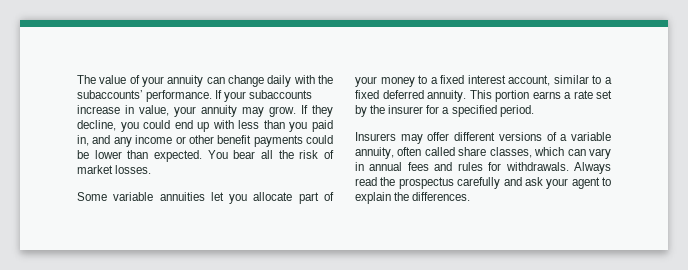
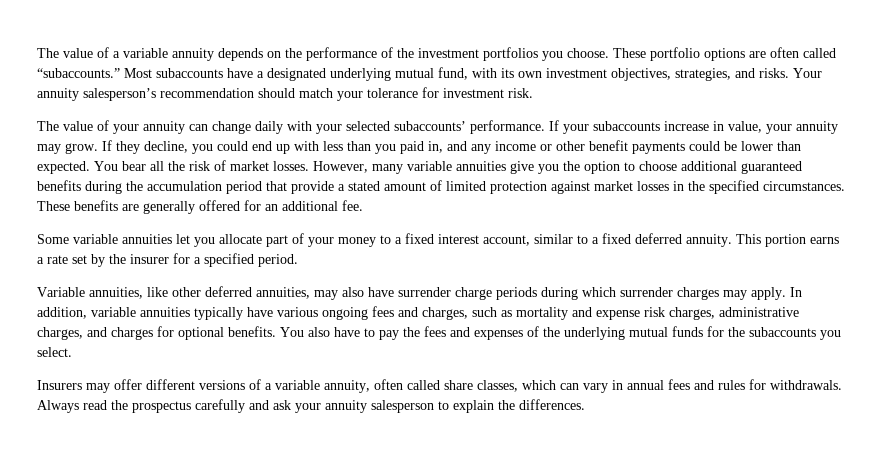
- The value of your annuity can change daily with the subaccounts’ performance.
+ The value of a variable annuity depends on the performance of the investment portfolios you choose. These portfolio options are often called “subaccounts.” Most subaccounts have a designated underlying mutual fund, with its own investment objectives, strategies, and risks. Your annuity salesperson’s recommendation should match your tolerance for investment risk.
+ The value of your annuity can change daily with your selected subaccounts’ performance.
+ However, many variable annuities give you the option to choose additional guaranteed benefits during the accumulation period that provide a stated amount of limited protection against market losses in the specified circumstances. These benefits are generally offered for an additional fee.
+ Variable annuities, like other deferred annuities, may also have surrender charge periods during which surrender charges may apply. In addition, variable annuities typically have various ongoing fees and charges, such as mortality and expense risk charges, administrative charges, and charges for optional benefits. You also have to pay the fees and expenses of the underlying mutual funds for the subaccounts you select.
- Always read the prospectus carefully and ask your agent to explain the differences.
+ Always read the prospectus carefully and ask your annuity salesperson to explain the differences.

